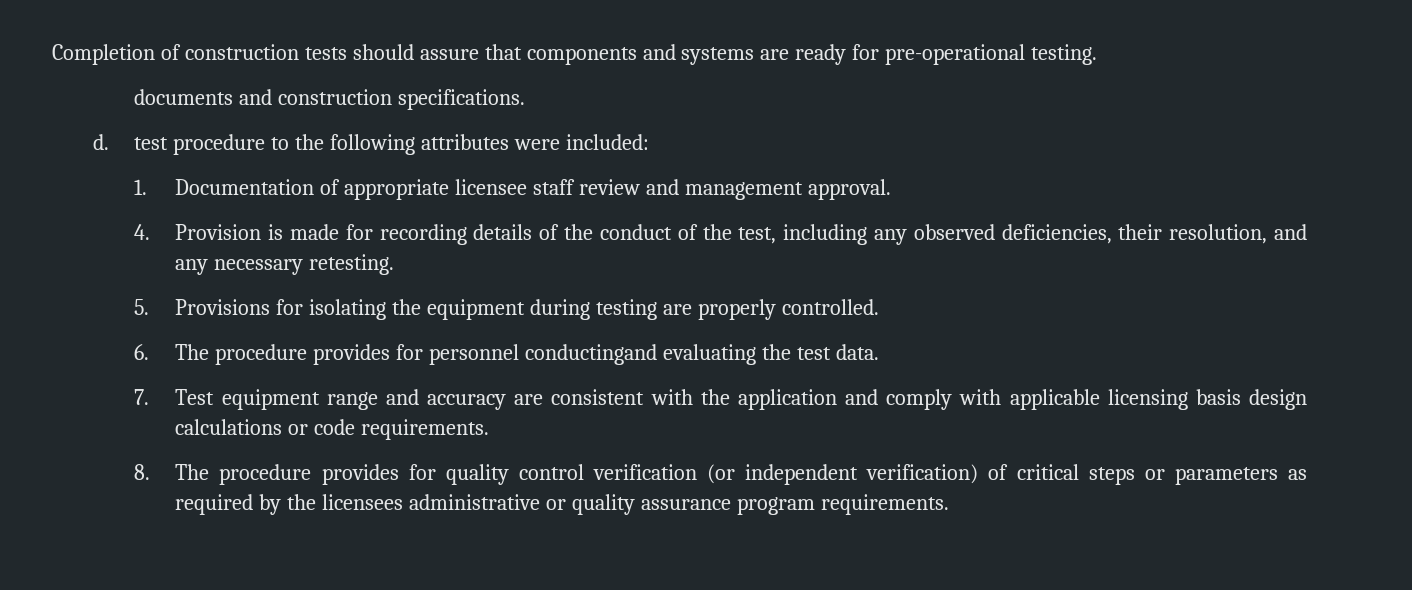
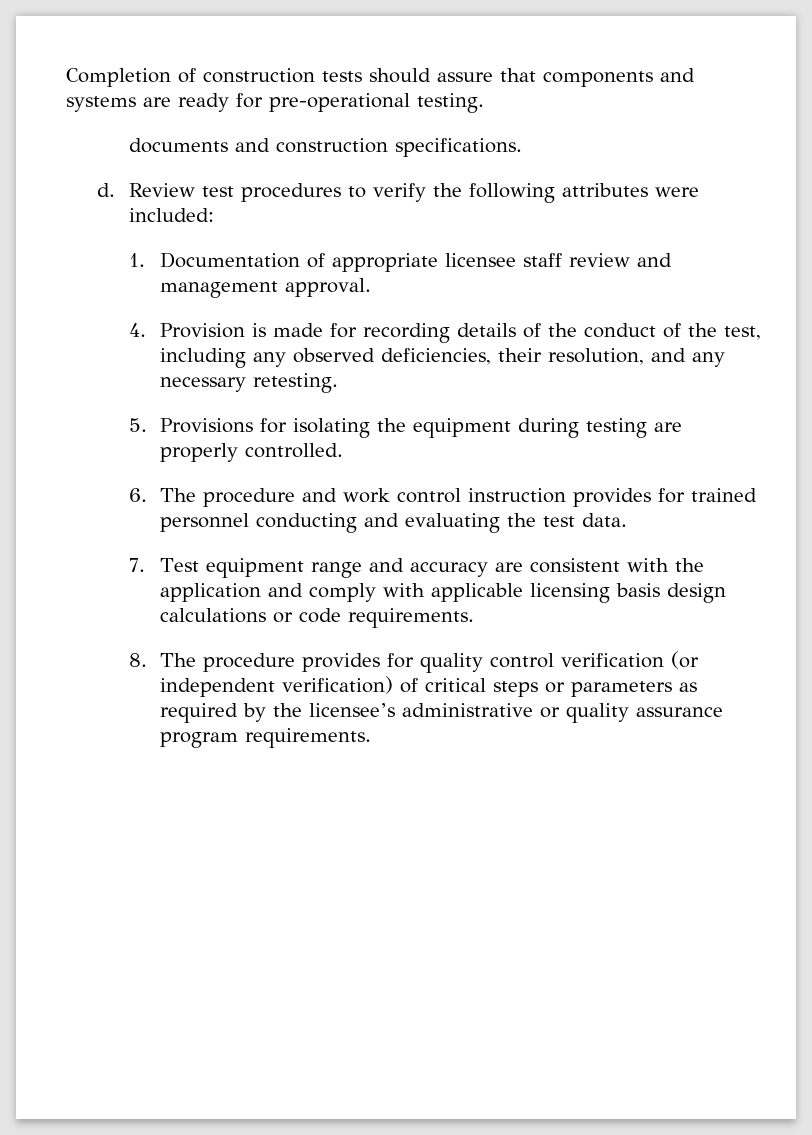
- d. test procedure to the following attributes were included:
+ d. Review test procedures to verify the following attributes were included:
- 6. The procedure provides for personnel conductingand evaluating the test data.
+ 6. The procedure and work control instruction provides for trained personnel conducting and evaluating the test data.
- 8. The procedure provides for quality control verification (or independent verification) of critical steps or parameters as required by the licensees administrative or quality assurance program requirements.
+ 8. The procedure provides for quality control verification (or independent verification) of critical steps or parameters as required by the licensee’s administrative or quality assurance program requirements.

